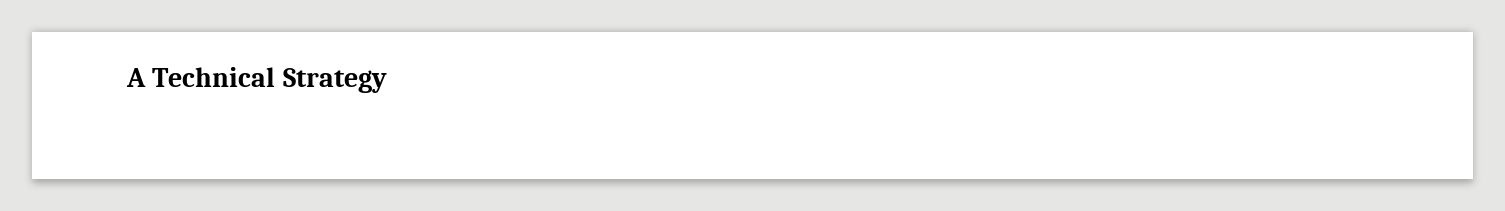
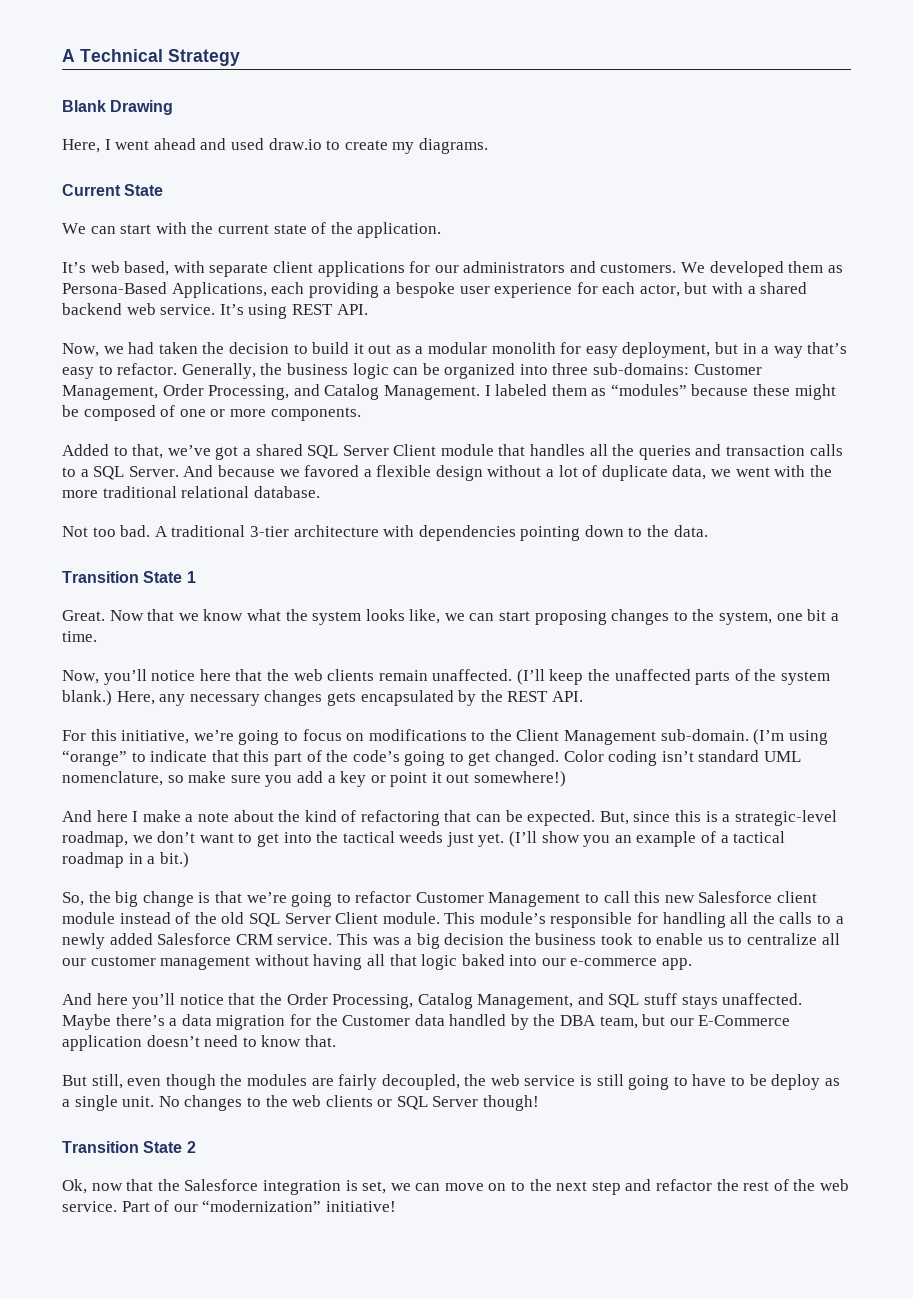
+ Blank Drawing
+ Here, I went ahead and used draw.io to create my diagrams.
+ Current State
+ We can start with the current state of the application.
+ It’s web based, with separate client applications for our administrators and customers. We developed them as Persona-Based Applications, each providing a bespoke user experience for each actor, but with a shared backend web service. It’s using REST API.
+ Now, we had taken the decision to build it out as a modular monolith for easy deployment, but in a way that’s easy to refactor. Generally, the business logic can be organized into three sub-domains: Customer Management, Order Processing, and Catalog Management. I labeled them as “modules” because these might be composed of one or more components.
+ Added to that, we’ve got a shared SQL Server Client module that handles all the queries and transaction calls to a SQL Server. And because we favored a flexible design without a lot of duplicate data, we went with the more traditional relational database.
+ Not too bad. A traditional 3-tier architecture with dependencies pointing down to the data.
+ Transition State 1
+ Great. Now that we know what the system looks like, we can start proposing changes to the system, one bit a time.
+ Now, you’ll notice here that the web clients remain unaffected. (I’ll keep the unaffected parts of the system blank.) Here, any necessary changes gets encapsulated by the REST API.
+ For this initiative, we’re going to focus on modifications to the Client Management sub-domain. (I’m using “orange” to indicate that this part of the code’s going to get changed. Color coding isn’t standard UML nomenclature, so make sure you add a key or point it out somewhere!)
+ And here I make a note about the kind of refactoring that can be expected. But, since this is a strategic-level roadmap, we don’t want to get into the tactical weeds just yet. (I’ll show you an example of a tactical roadmap in a bit.)
+ So, the big change is that we’re going to refactor Customer Management to call this new Salesforce client module instead of the old SQL Server Client module. This module’s responsible for handling all the calls to a newly added Salesforce CRM service. This was a big decision the business took to enable us to centralize all our customer management without having all that logic baked into our e-commerce app.
+ And here you’ll notice that the Order Processing, Catalog Management, and SQL stuff stays unaffected. Maybe there’s a data migration for the Customer data handled by the DBA team, but our E-Commerce application doesn’t need to know that.
+ But still, even though the modules are fairly decoupled, the web service is still going to have to be deploy as a single unit. No changes to the web clients or SQL Server though!
+ Transition State 2
+ Ok, now that the Salesforce integration is set, we can move on to the next step and refactor the rest of the web service. Part of our “modernization” initiative!

